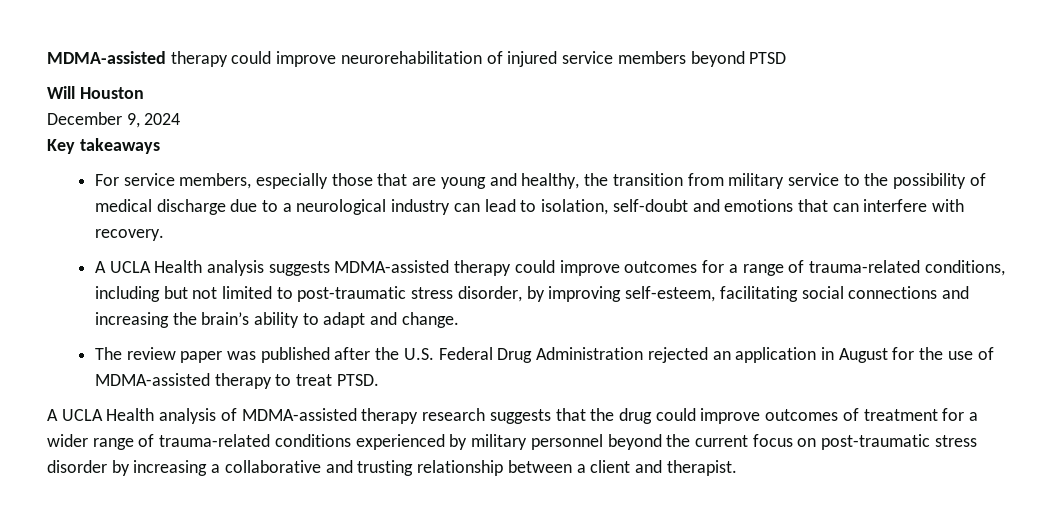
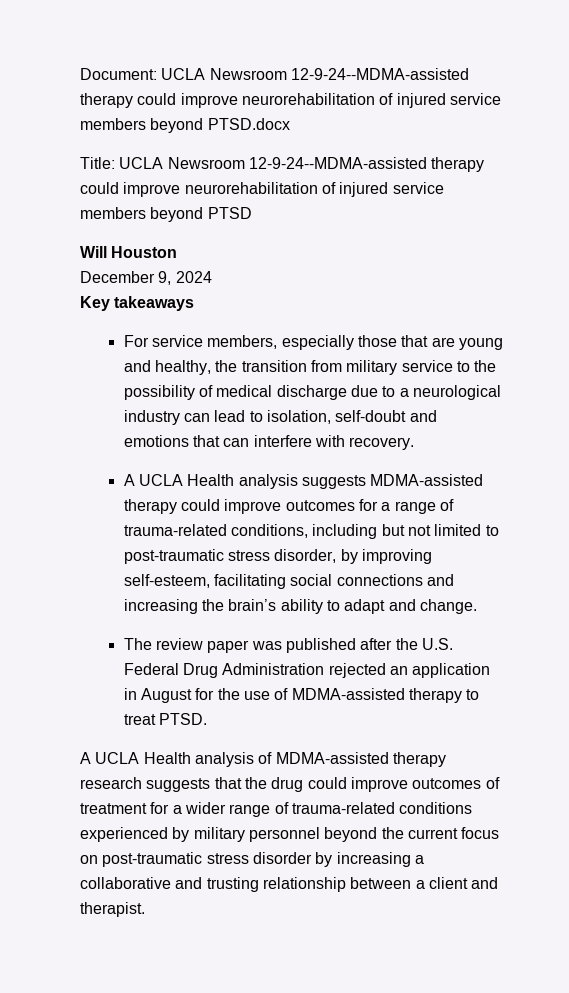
- MDMA-assisted therapy could improve neurorehabilitation of injured service members beyond PTSD
+ Document: UCLA Newsroom 12-9-24--MDMA-assisted therapy could improve neurorehabilitation of injured service members beyond PTSD.docx
+ Title: UCLA Newsroom 12-9-24--MDMA-assisted therapy could improve neurorehabilitation of injured service members beyond PTSD

